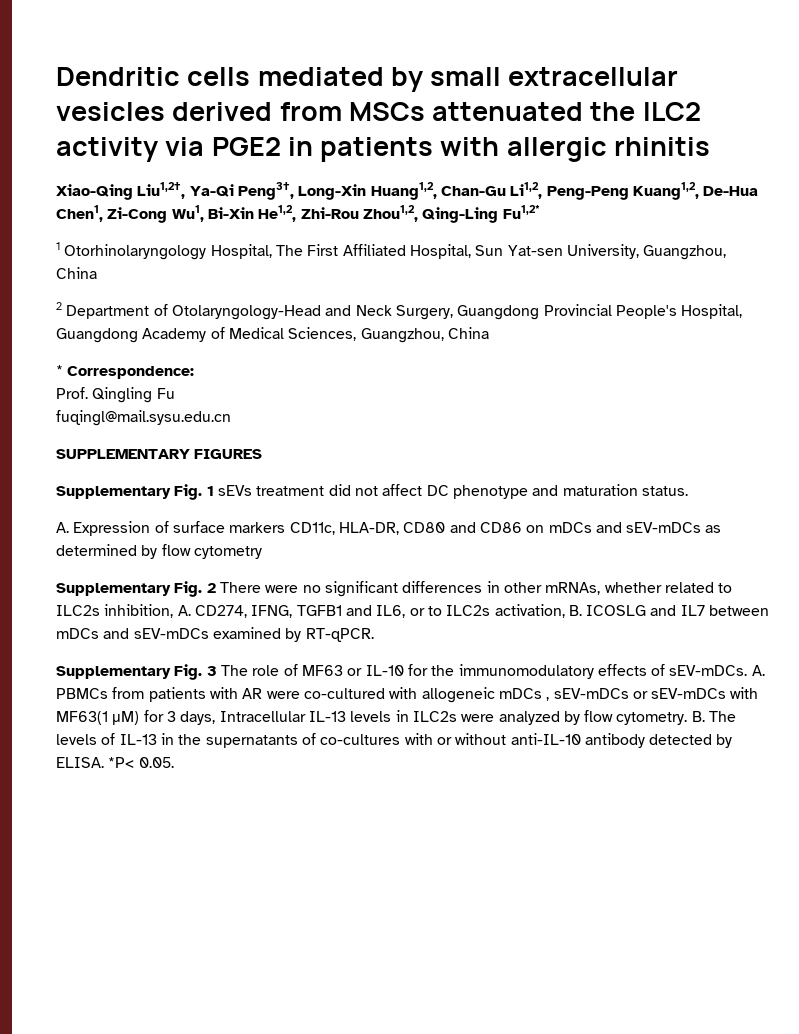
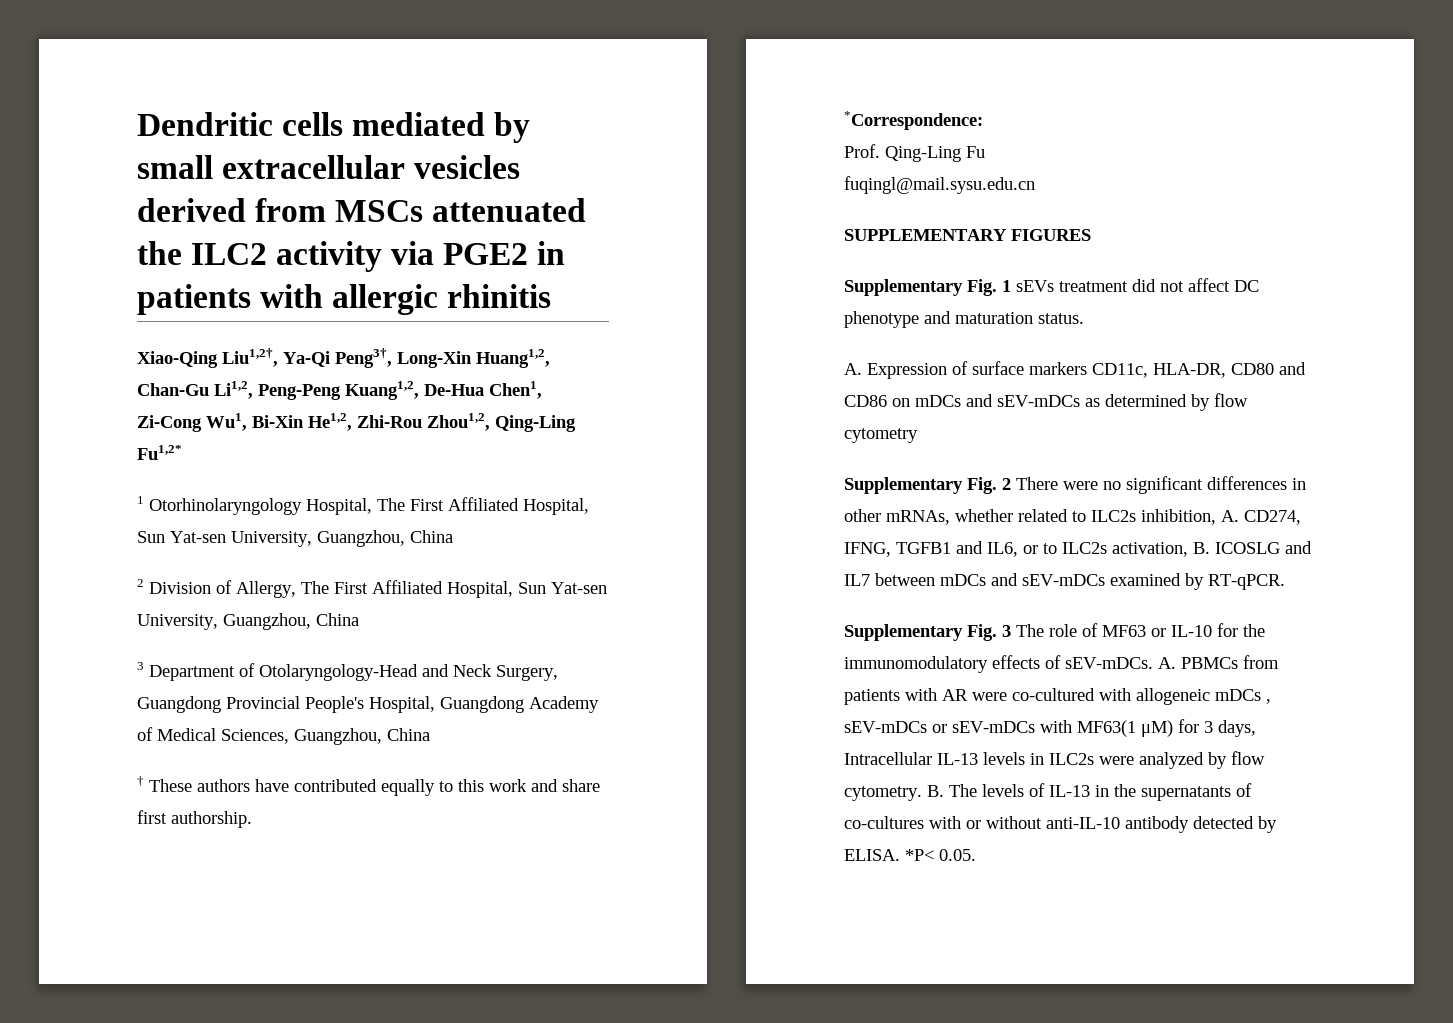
- 2 Department of Otolaryngology-Head and Neck Surgery, Guangdong Provincial People's Hospital, Guangdong Academy of Medical Sciences, Guangzhou, China
+ 2 Division of Allergy, The First Affiliated Hospital, Sun Yat-sen University, Guangzhou, China
+ 3 Department of Otolaryngology-Head and Neck Surgery, Guangdong Provincial People's Hospital, Guangdong Academy of Medical Sciences, Guangzhou, China
- * Correspondence:
+ † These authors have contributed equally to this work and share first authorship.
+ *Correspondence:
- Prof. Qingling Fu
+ Prof. Qing-Ling Fu

